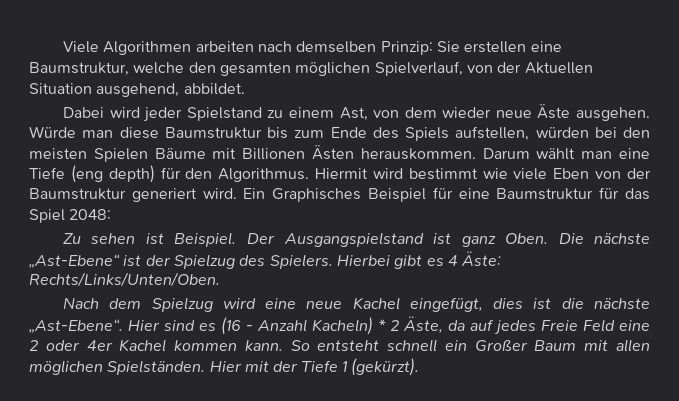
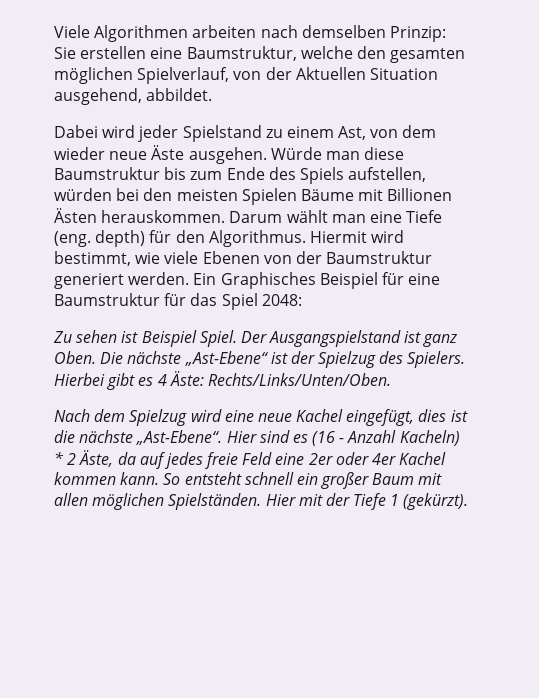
- Darum wählt man eine Tiefe (eng depth) für den Algorithmus.
+ Darum wählt man eine Tiefe (eng. depth) für den Algorithmus.
- Hiermit wird bestimmt wie viele Eben von der Baumstruktur generiert wird.
+ Hiermit wird bestimmt, wie viele Ebenen von der Baumstruktur generiert werden.
- Zu sehen ist Beispiel.
+ Zu sehen ist Beispiel Spiel.
- Hier sind es (16 - Anzahl Kacheln) * 2 Äste, da auf jedes Freie Feld eine 2 oder 4er Kachel kommen kann.
+ Hier sind es (16 - Anzahl Kacheln) * 2 Äste, da auf jedes freie Feld eine 2er oder 4er Kachel kommen kann.
- So entsteht schnell ein Großer Baum mit allen möglichen Spielständen.
+ So entsteht schnell ein großer Baum mit allen möglichen Spielständen.

